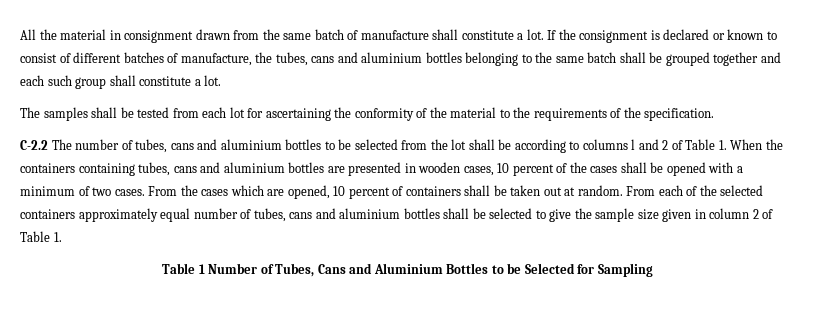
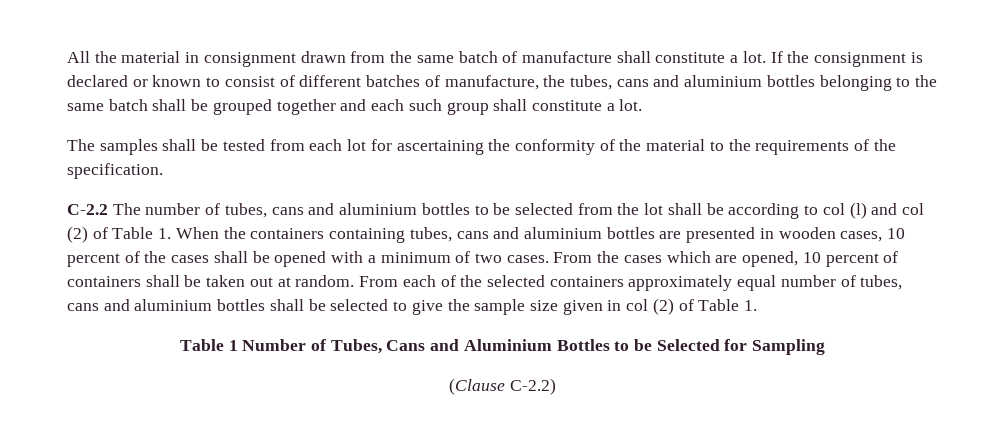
- C-2.2 The number of tubes, cans and aluminium bottles to be selected from the lot shall be according to columns l and 2 of Table 1. When the containers containing tubes, cans and aluminium bottles are presented in wooden cases, 10 percent of the cases shall be opened with a minimum of two cases.
+ C-2.2 The number of tubes, cans and aluminium bottles to be selected from the lot shall be according to col (l) and col (2) of Table 1. When the containers containing tubes, cans and aluminium bottles are presented in wooden cases, 10 percent of the cases shall be opened with a minimum of two cases.
- From each of the selected containers approximately equal number of tubes, cans and aluminium bottles shall be selected to give the sample size given in column 2 of Table 1.
+ From each of the selected containers approximately equal number of tubes, cans and aluminium bottles shall be selected to give the sample size given in col (2) of Table 1.
+ (Clause C-2.2)

